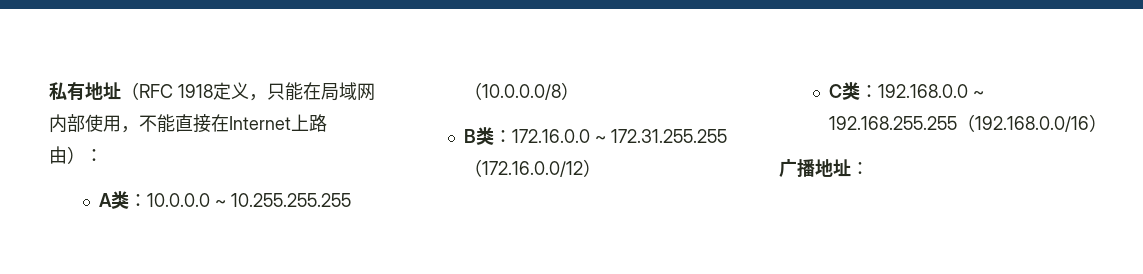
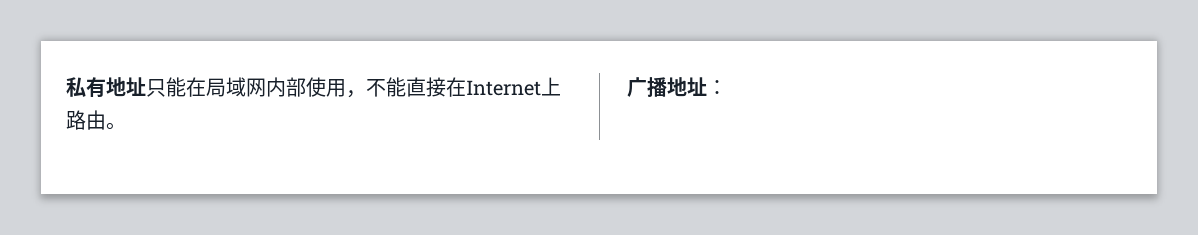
- 私有地址（RFC 1918定义，只能在局域网内部使用，不能直接在Internet上路由）：
- A类：10.0.0.0 ~ 10.255.255.255（10.0.0.0/8）
- B类：172.16.0.0 ~ 172.31.255.255（172.16.0.0/12）
- C类：192.168.0.0 ~ 192.168.255.255（192.168.0.0/16）
+ 私有地址只能在局域网内部使用，不能直接在Internet上路由。

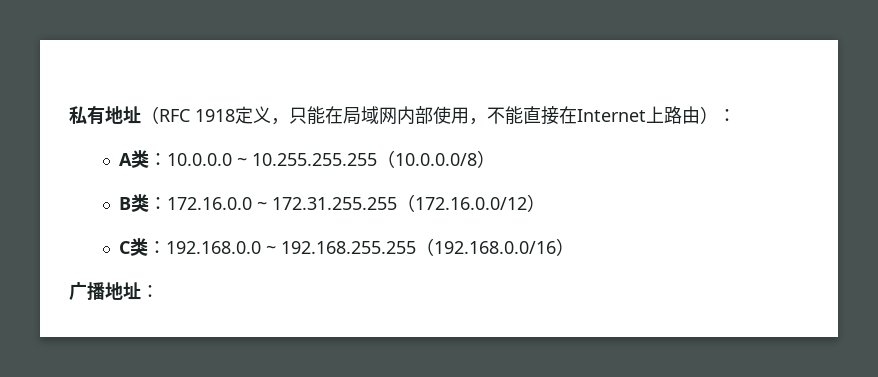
- 私有地址只能在局域网内部使用，不能直接在Internet上路由。
+ 私有地址（RFC 1918定义，只能在局域网内部使用，不能直接在Internet上路由）：
+ A类：10.0.0.0 ~ 10.255.255.255（10.0.0.0/8）
+ B类：172.16.0.0 ~ 172.31.255.255（172.16.0.0/12）
+ C类：192.168.0.0 ~ 192.168.255.255（192.168.0.0/16）

